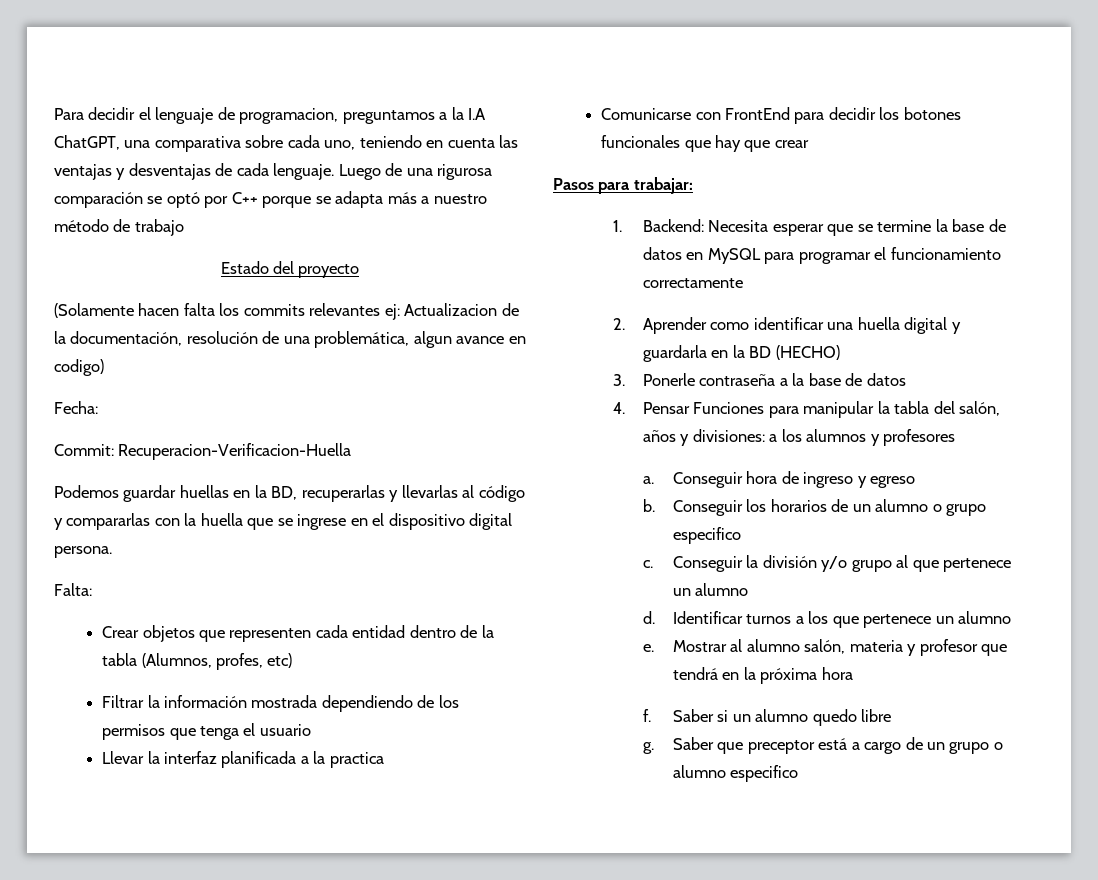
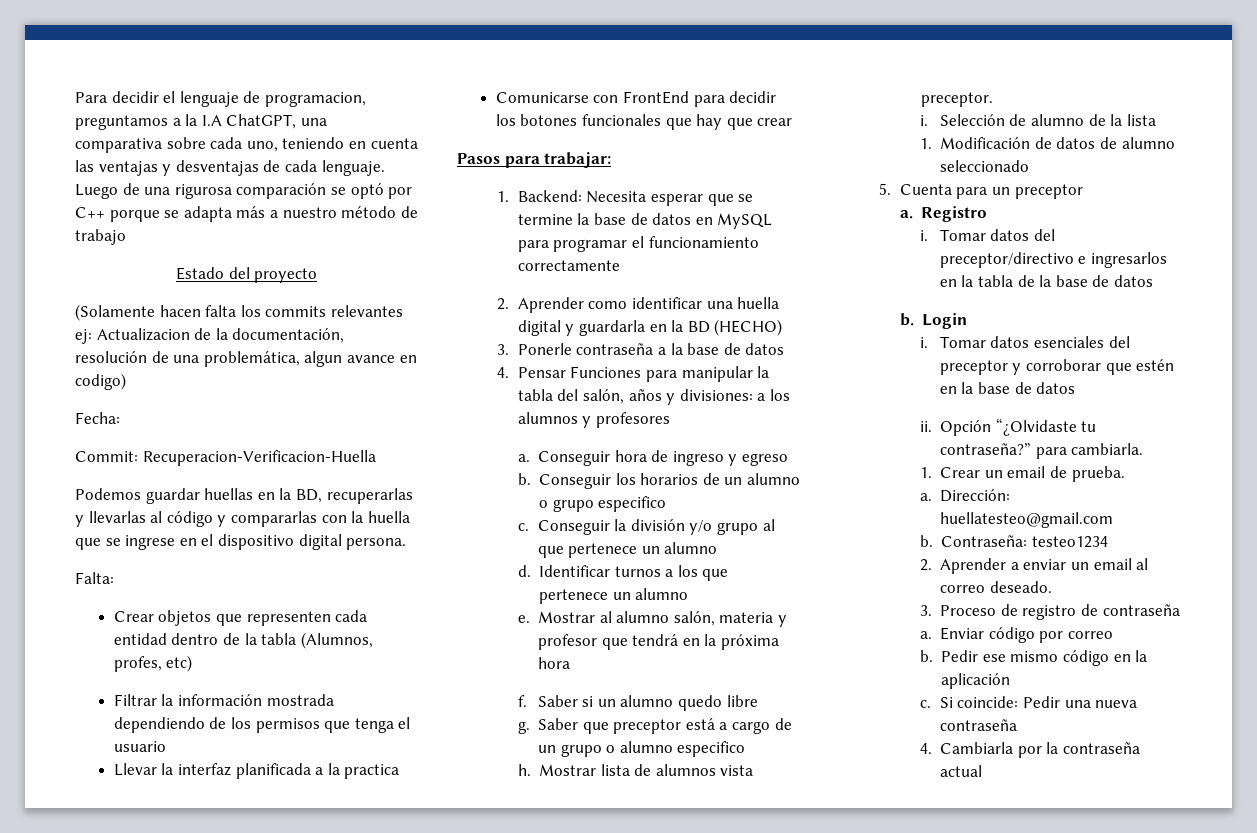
+ h. Mostrar lista de alumnos vista preceptor.
+ i. Selección de alumno de la lista
+ 1. Modificación de datos de alumno seleccionado
+ 5. Cuenta para un preceptor
+ a. Registro
+ i. Tomar datos del preceptor/directivo e ingresarlos en la tabla de la base de datos
+ b. Login
+ i. Tomar datos esenciales del preceptor y corroborar que estén en la base de datos
+ ii. Opción “¿Olvidaste tu contraseña?” para cambiarla.
+ 1. Crear un email de prueba.
+ a. Dirección: huellatesteo@gmail.com
+ b. Contraseña: testeo1234
+ 2. Aprender a enviar un email al correo deseado.
+ 3. Proceso de registro de contraseña
+ a. Enviar código por correo
+ b. Pedir ese mismo código en la aplicación
+ c. Si coincide: Pedir una nueva contraseña
+ 4. Cambiarla por la contraseña actual

